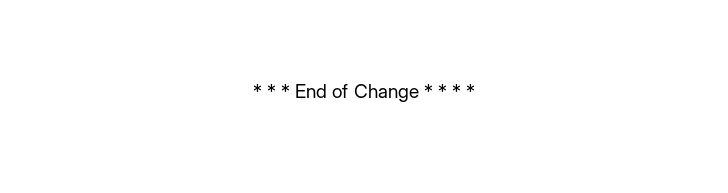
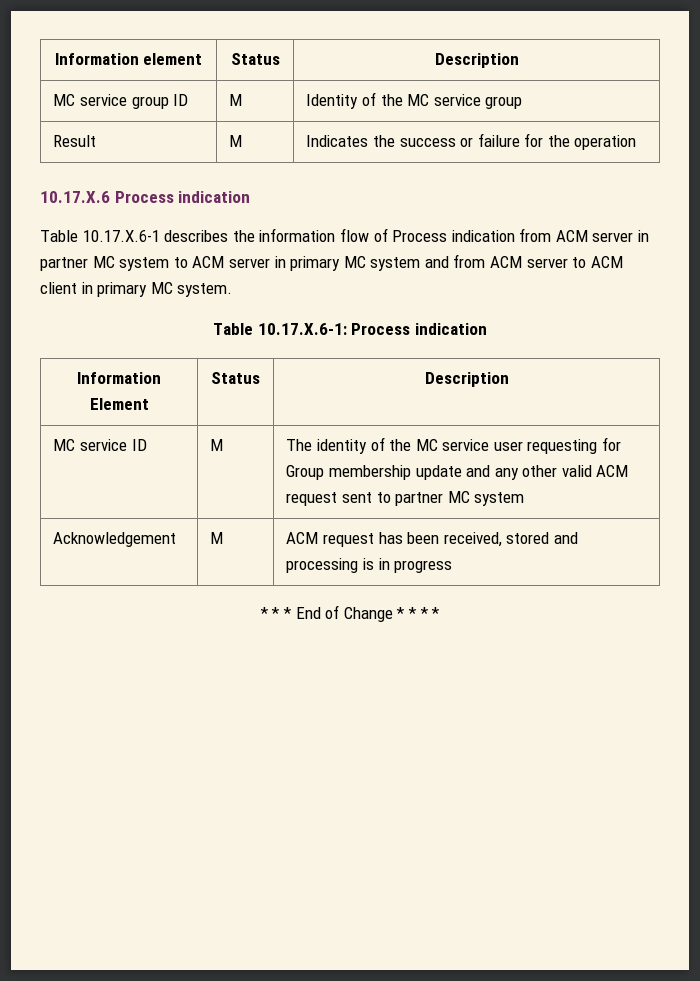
+ Information element | Status | Description
+ MC service group ID | M | Identity of the MC service group
+ Result | M | Indicates the success or failure for the operation
+ 10.17.X.6 Process indication
+ Table 10.17.X.6-1 describes the information flow of Process indication from ACM server in partner MC system to ACM server in primary MC system and from ACM server to ACM client in primary MC system.
+ Table 10.17.X.6-1: Process indication
+ Information Element | Status | Description
+ MC service ID | M | The identity of the MC service user requesting for Group membership update and any other valid ACM request sent to partner MC system
+ Acknowledgement | M | ACM request has been received, stored and processing is in progress

